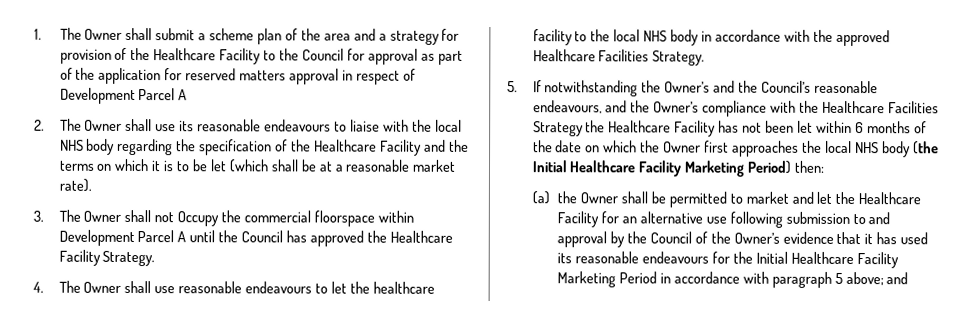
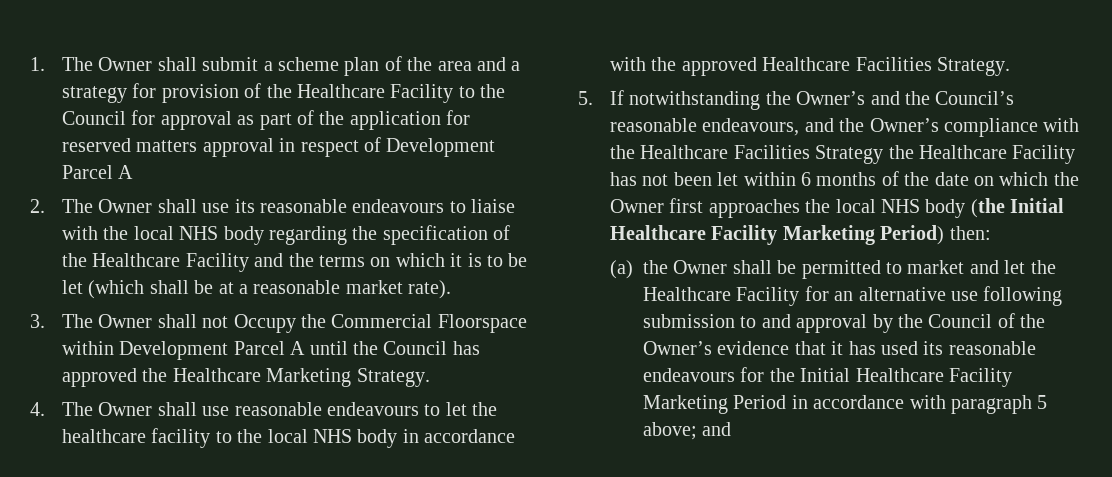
- 3. The Owner shall not Occupy the commercial floorspace within Development Parcel A until the Council has approved the Healthcare Facility Strategy.
+ 3. The Owner shall not Occupy the Commercial Floorspace within Development Parcel A until the Council has approved the Healthcare Marketing Strategy.

